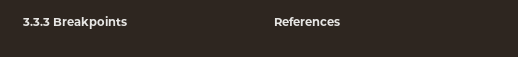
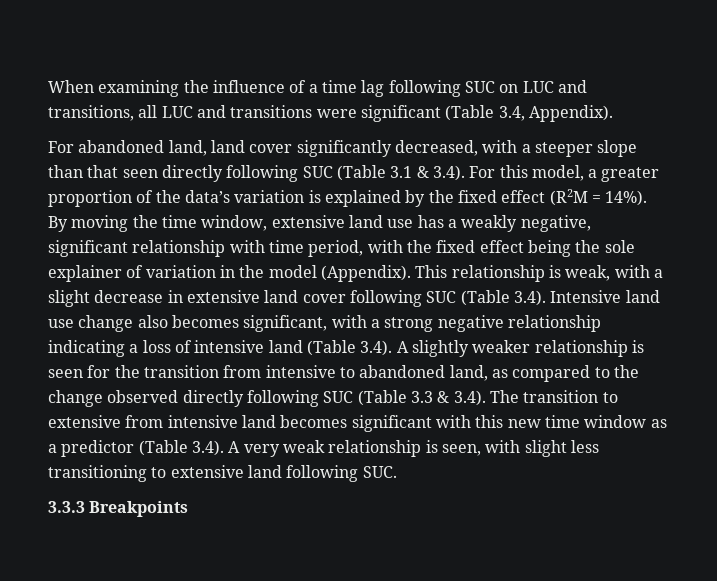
+ When examining the influence of a time lag following SUC on LUC and transitions, all LUC and transitions were significant (Table 3.4, Appendix).
+ For abandoned land, land cover significantly decreased, with a steeper slope than that seen directly following SUC (Table 3.1 & 3.4). For this model, a greater proportion of the data’s variation is explained by the fixed effect (R2M = 14%). By moving the time window, extensive land use has a weakly negative, significant relationship with time period, with the fixed effect being the sole explainer of variation in the model (Appendix). This relationship is weak, with a slight decrease in extensive land cover following SUC (Table 3.4). Intensive land use change also becomes significant, with a strong negative relationship indicating a loss of intensive land (Table 3.4). A slightly weaker relationship is seen for the transition from intensive to abandoned land, as compared to the change observed directly following SUC (Table 3.3 & 3.4). The transition to extensive from intensive land becomes significant with this new time window as a predictor (Table 3.4). A very weak relationship is seen, with slight less transitioning to extensive land following SUC.
- References

